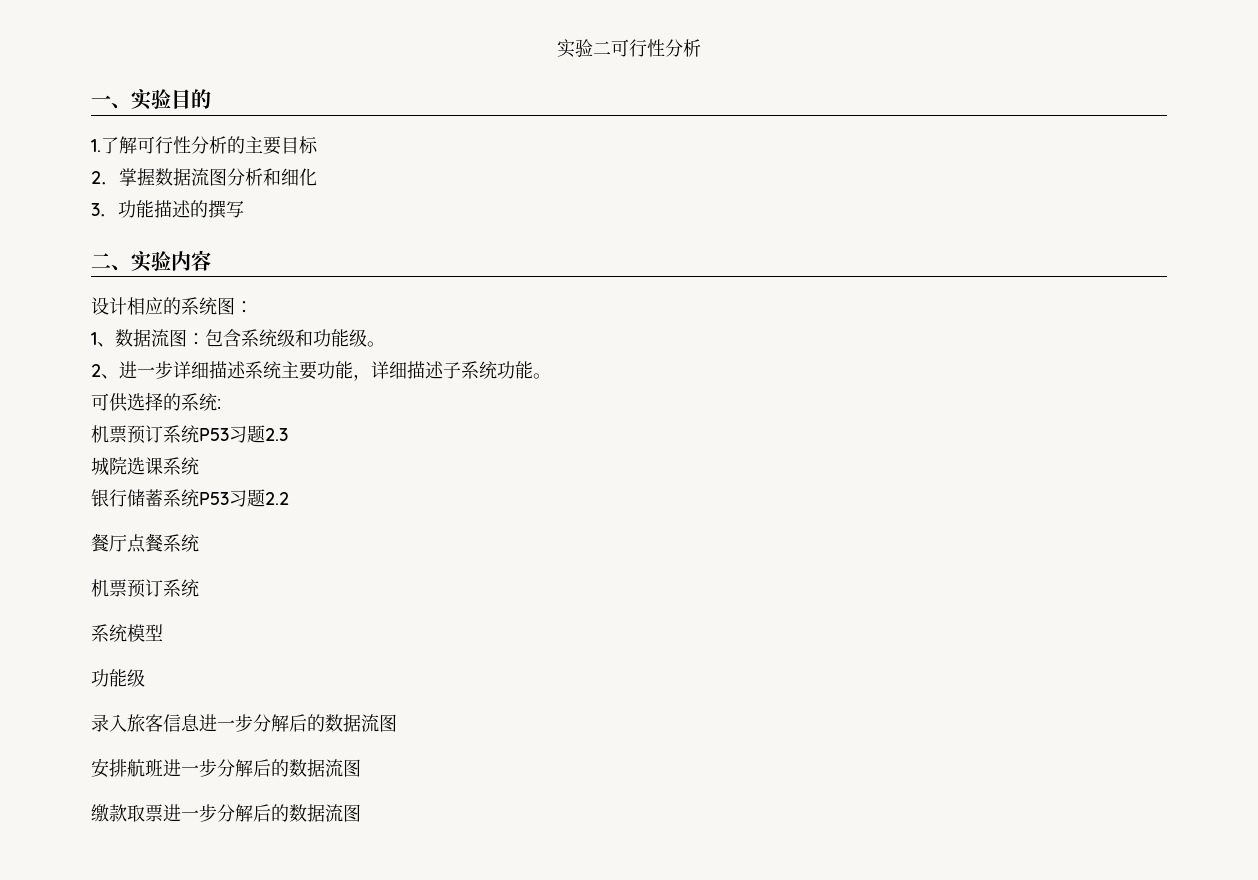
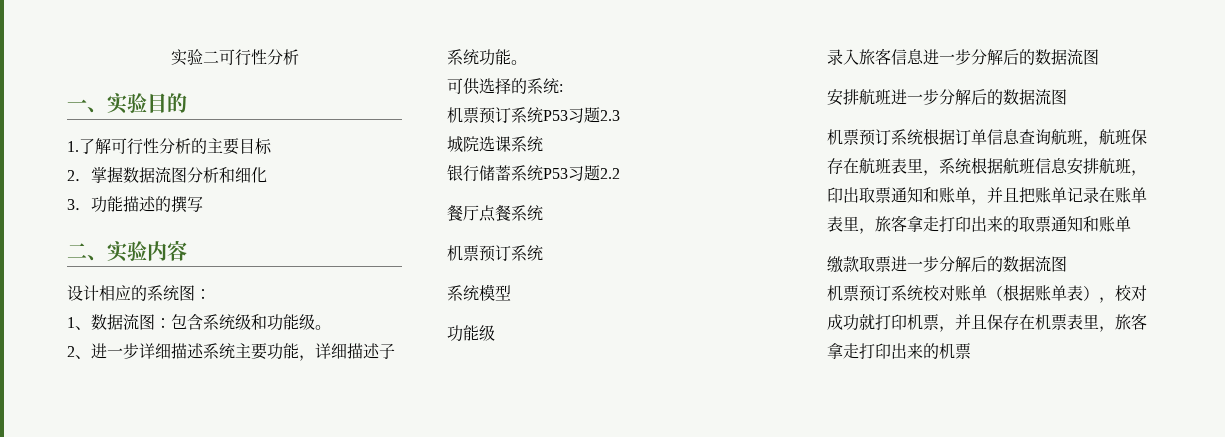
+ 机票预订系统根据订单信息查询航班，航班保存在航班表里，系统根据航班信息安排航班，印出取票通知和账单，并且把账单记录在账单表里，旅客拿走打印出来的取票通知和账单
+ 机票预订系统校对账单（根据账单表），校对成功就打印机票，并且保存在机票表里，旅客拿走打印出来的机票

